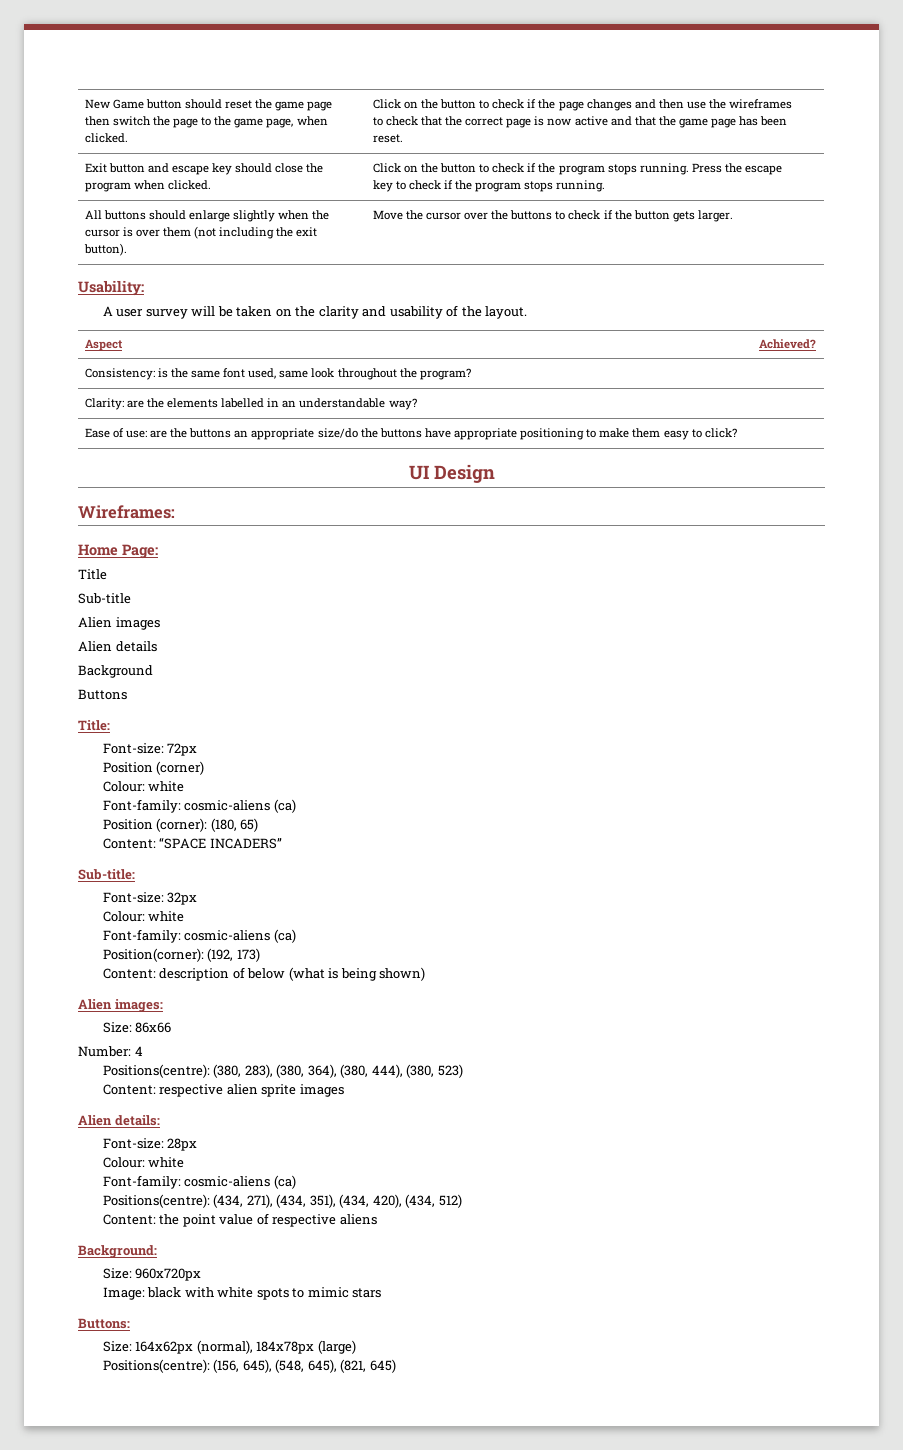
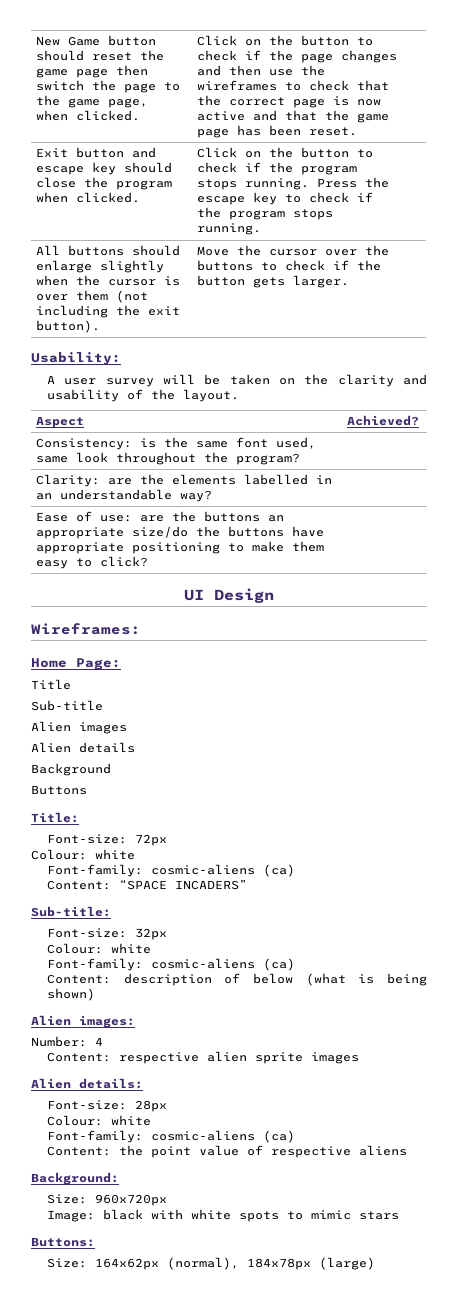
  Font-size: 72px
- Position (corner)
  Colour: white
  Font-family: cosmic-aliens (ca)
- Position (corner): (180, 65)
- Position(corner): (192, 173)
- Size: 86x66
- Positions(centre): (380, 283), (380, 364), (380, 444), (380, 523)
- Positions(centre): (434, 271), (434, 351), (434, 420), (434, 512)
- Positions(centre): (156, 645), (548, 645), (821, 645)

